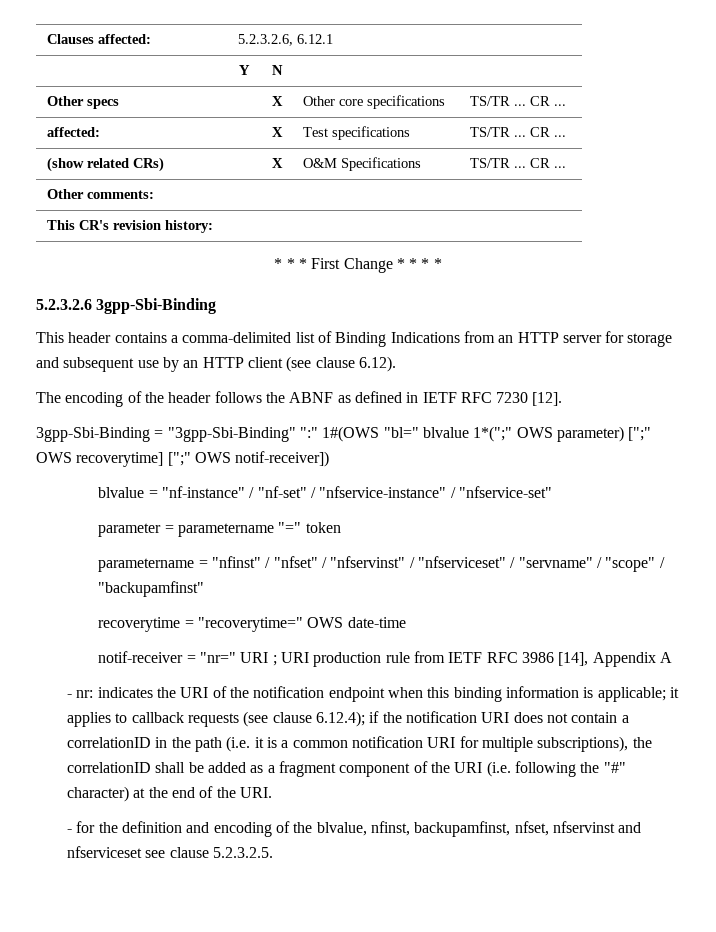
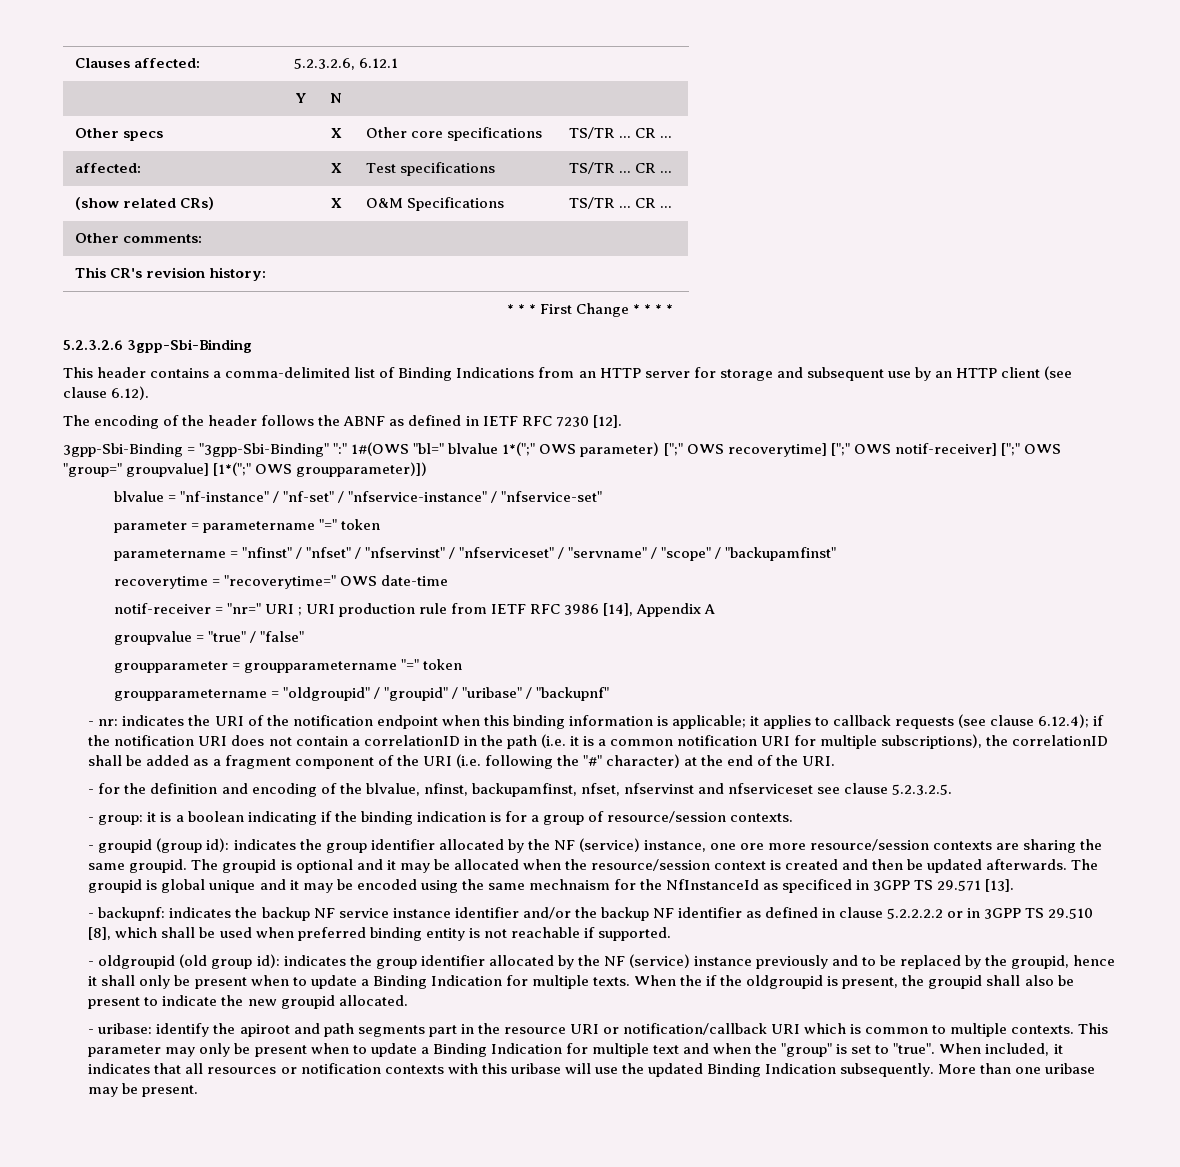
- 3gpp-Sbi-Binding = "3gpp-Sbi-Binding" ":" 1#(OWS "bl=" blvalue 1*(";" OWS parameter) [";" OWS recoverytime] [";" OWS notif-receiver])
+ 3gpp-Sbi-Binding = "3gpp-Sbi-Binding" ":" 1#(OWS "bl=" blvalue 1*(";" OWS parameter) [";" OWS recoverytime] [";" OWS notif-receiver] [";" OWS "group=" groupvalue] [1*(";" OWS groupparameter)])
+ groupvalue = "true" / "false"
+ groupparameter = groupparametername "=" token
+ groupparametername = "oldgroupid" / "groupid" / "uribase" / "backupnf"
+ - group: it is a boolean indicating if the binding indication is for a group of resource/session contexts.
+ - groupid (group id): indicates the group identifier allocated by the NF (service) instance, one ore more resource/session contexts are sharing the same groupid. The groupid is optional and it may be allocated when the resource/session context is created and then be updated afterwards. The groupid is global unique and it may be encoded using the same mechnaism for the NfInstanceId as specificed in 3GPP TS 29.571 [13].
+ - backupnf: indicates the backup NF service instance identifier and/or the backup NF identifier as defined in clause 5.2.2.2.2 or in 3GPP TS 29.510 [8], which shall be used when preferred binding entity is not reachable if supported.
+ - oldgroupid (old group id): indicates the group identifier allocated by the NF (service) instance previously and to be replaced by the groupid, hence it shall only be present when to update a Binding Indication for multiple texts. When the if the oldgroupid is present, the groupid shall also be present to indicate the new groupid allocated.
+ - uribase: identify the apiroot and path segments part in the resource URI or notification/callback URI which is common to multiple contexts. This parameter may only be present when to update a Binding Indication for multiple text and when the "group" is set to "true". When included, it indicates that all resources or notification contexts with this uribase will use the updated Binding Indication subsequently. More than one uribase may be present.

